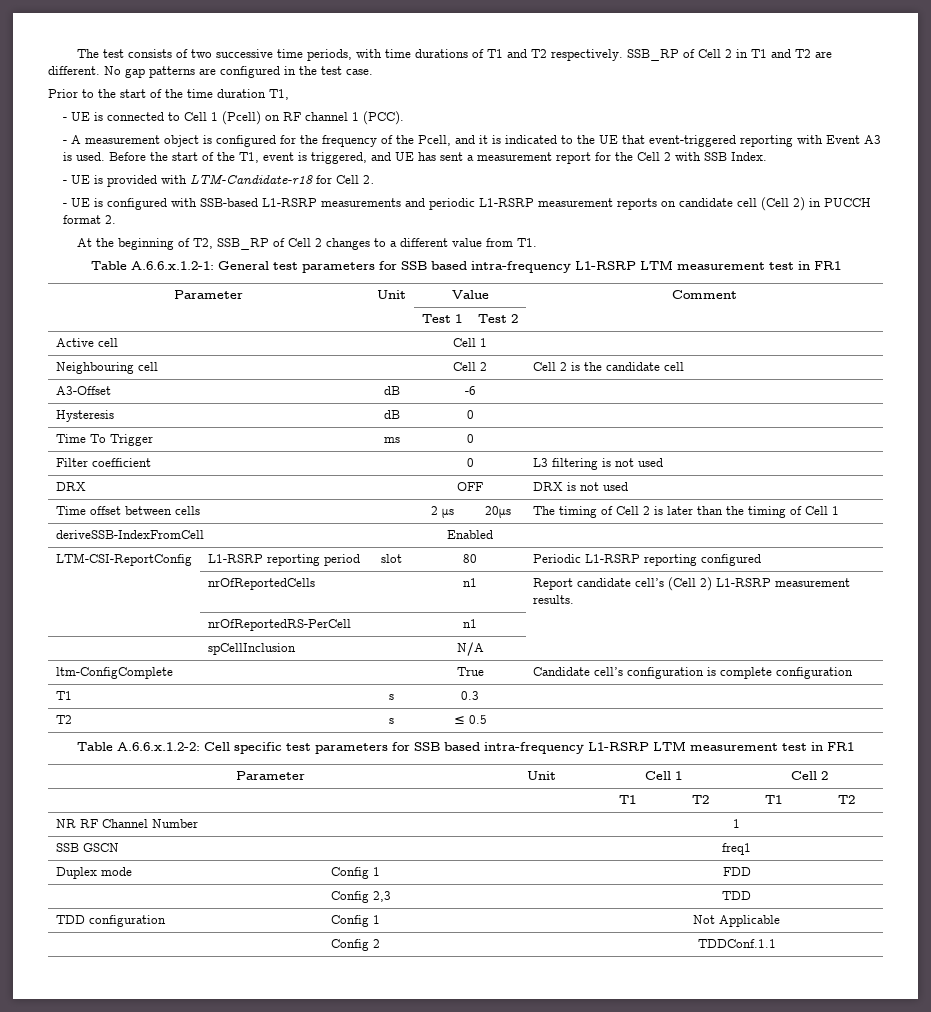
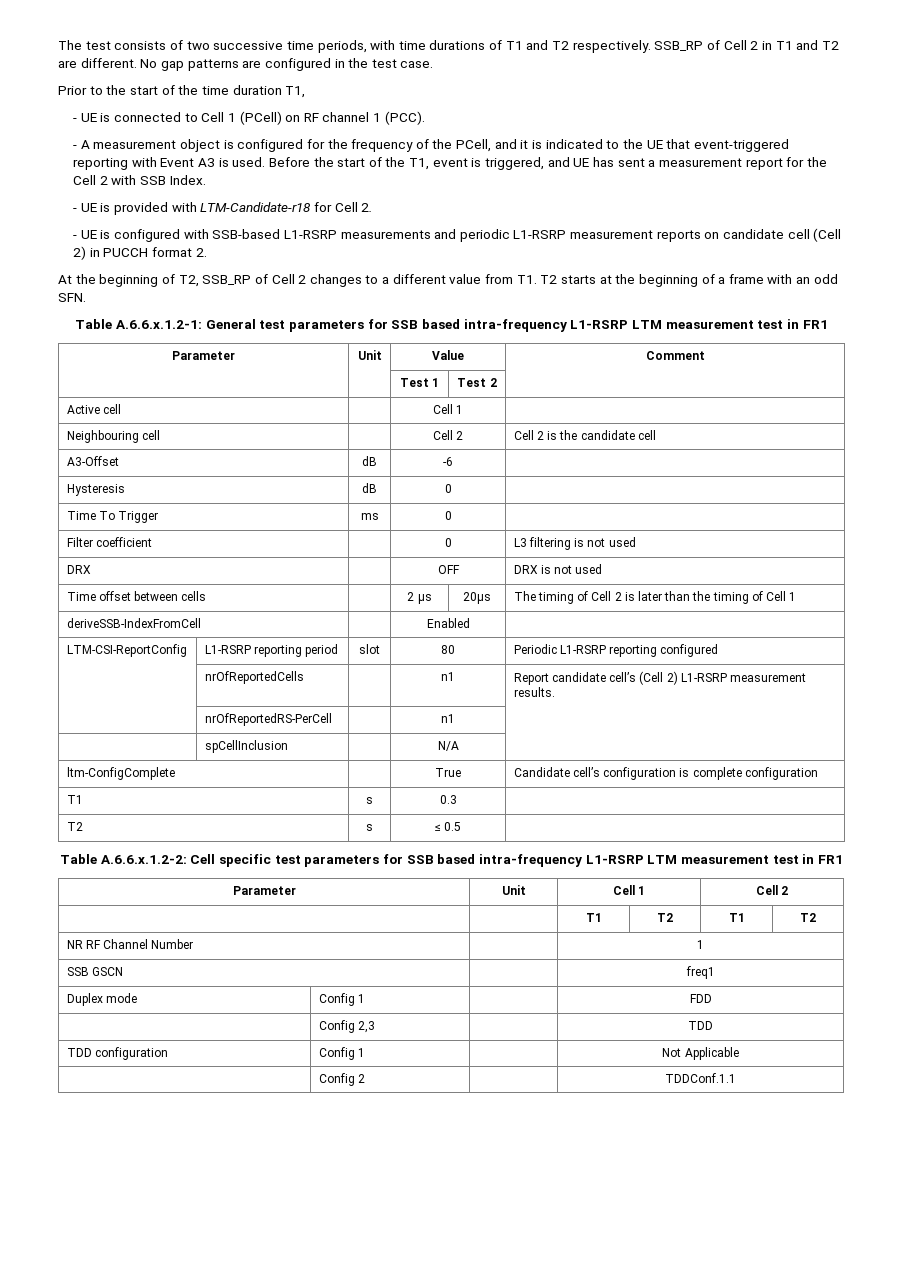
- - UE is connected to Cell 1 (Pcell) on RF channel 1 (PCC).
+ - UE is connected to Cell 1 (PCell) on RF channel 1 (PCC).
- - A measurement object is configured for the frequency of the Pcell, and it is indicated to the UE that event-triggered reporting with Event A3 is used.
+ - A measurement object is configured for the frequency of the PCell, and it is indicated to the UE that event-triggered reporting with Event A3 is used.
- At the beginning of T2, SSB_RP of Cell 2 changes to a different value from T1.
+ At the beginning of T2, SSB_RP of Cell 2 changes to a different value from T1. T2 starts at the beginning of a frame with an odd SFN.

